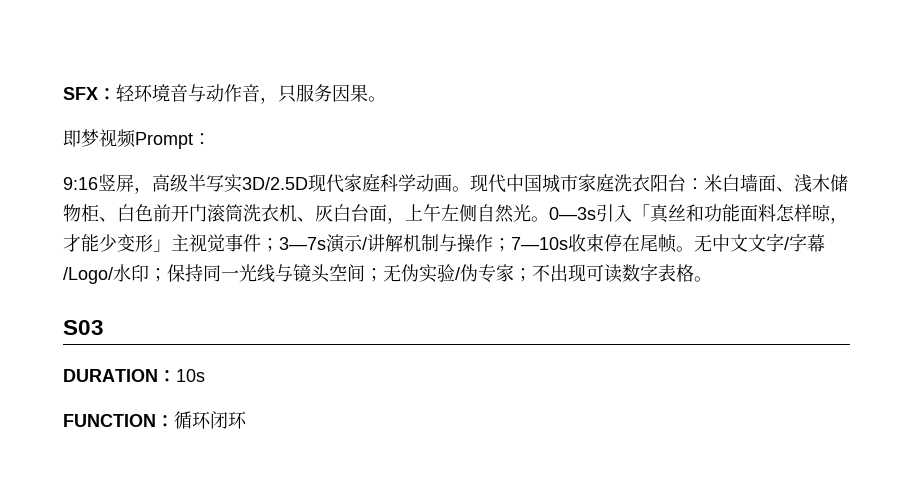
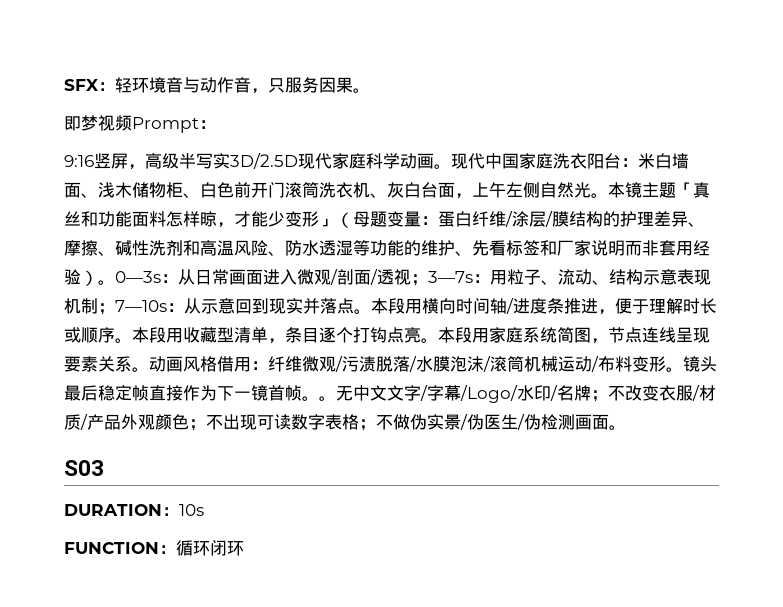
- 现代中国城市家庭洗衣阳台：米白墙面、浅木储物柜、白色前开门滚筒洗衣机、灰白台面，上午左侧自然光。
+ 现代中国家庭洗衣阳台：米白墙面、浅木储物柜、白色前开门滚筒洗衣机、灰白台面，上午左侧自然光。
- 0—3s引入「真丝和功能面料怎样晾，才能少变形」主视觉事件；3—7s演示/讲解机制与操作；7—10s收束停在尾帧。
+ 本镜主题「真丝和功能面料怎样晾，才能少变形」（母题变量：蛋白纤维/涂层/膜结构的护理差异、摩擦、碱性洗剂和高温风险、防水透湿等功能的维护、先看标签和厂家说明而非套用经验）。0—3s：从日常画面进入微观/剖面/透视；3—7s：用粒子、流动、结构示意表现机制；7—10s：从示意回到现实并落点。本段用横向时间轴/进度条推进，便于理解时长或顺序。本段用收藏型清单，条目逐个打钩点亮。本段用家庭系统简图，节点连线呈现要素关系。动画风格借用：纤维微观/污渍脱落/水膜泡沫/滚筒机械运动/布料变形。镜头最后稳定帧直接作为下一镜首帧。。
- 无中文文字/字幕/Logo/水印；保持同一光线与镜头空间；无伪实验/伪专家；不出现可读数字表格。
+ 无中文文字/字幕/Logo/水印/名牌；不改变衣服/材质/产品外观颜色；不出现可读数字表格；不做伪实景/伪医生/伪检测画面。

